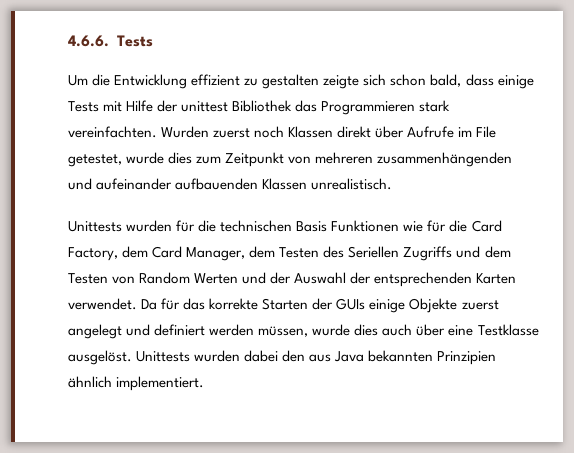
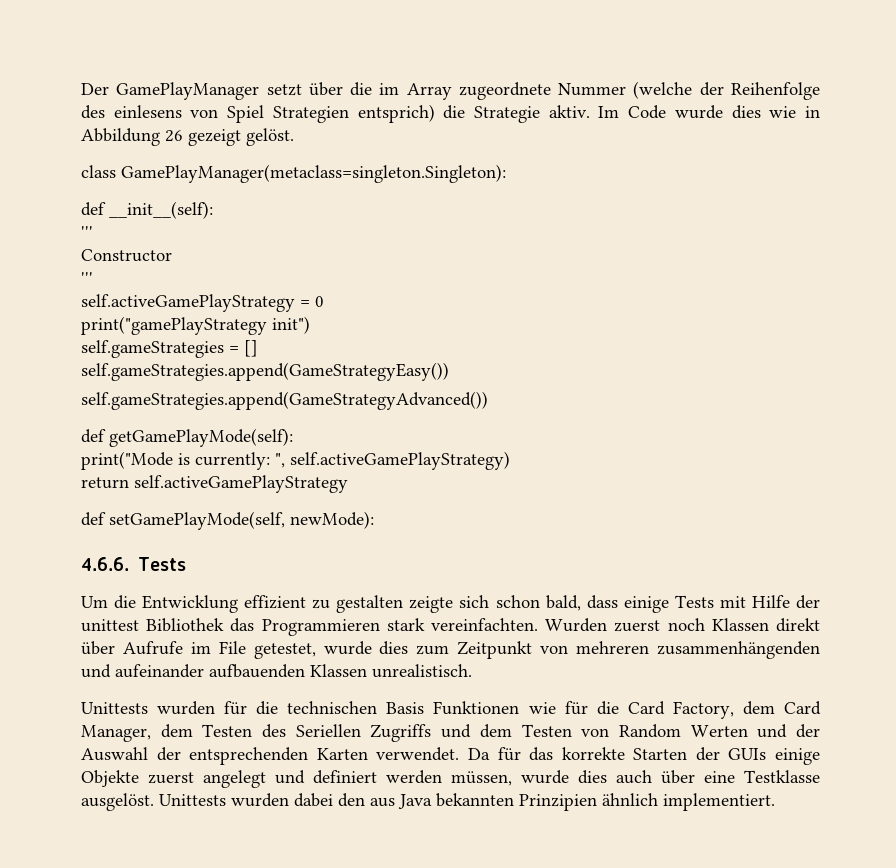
+ Der GamePlayManager setzt über die im Array zugeordnete Nummer (welche der Reihenfolge des einlesens von Spiel Strategien entsprich) die Strategie aktiv. Im Code wurde dies wie in Abbildung 26 gezeigt gelöst.
+ class GamePlayManager(metaclass=singleton.Singleton):
+ def __init__(self):
+ '''
+ Constructor
+ '''
+ self.activeGamePlayStrategy = 0
+ print("gamePlayStrategy init")
+ self.gameStrategies = []
+ self.gameStrategies.append(GameStrategyEasy())
+ self.gameStrategies.append(GameStrategyAdvanced())
+ def getGamePlayMode(self):
+ print("Mode is currently: ", self.activeGamePlayStrategy)
+ return self.activeGamePlayStrategy
+ def setGamePlayMode(self, newMode):

